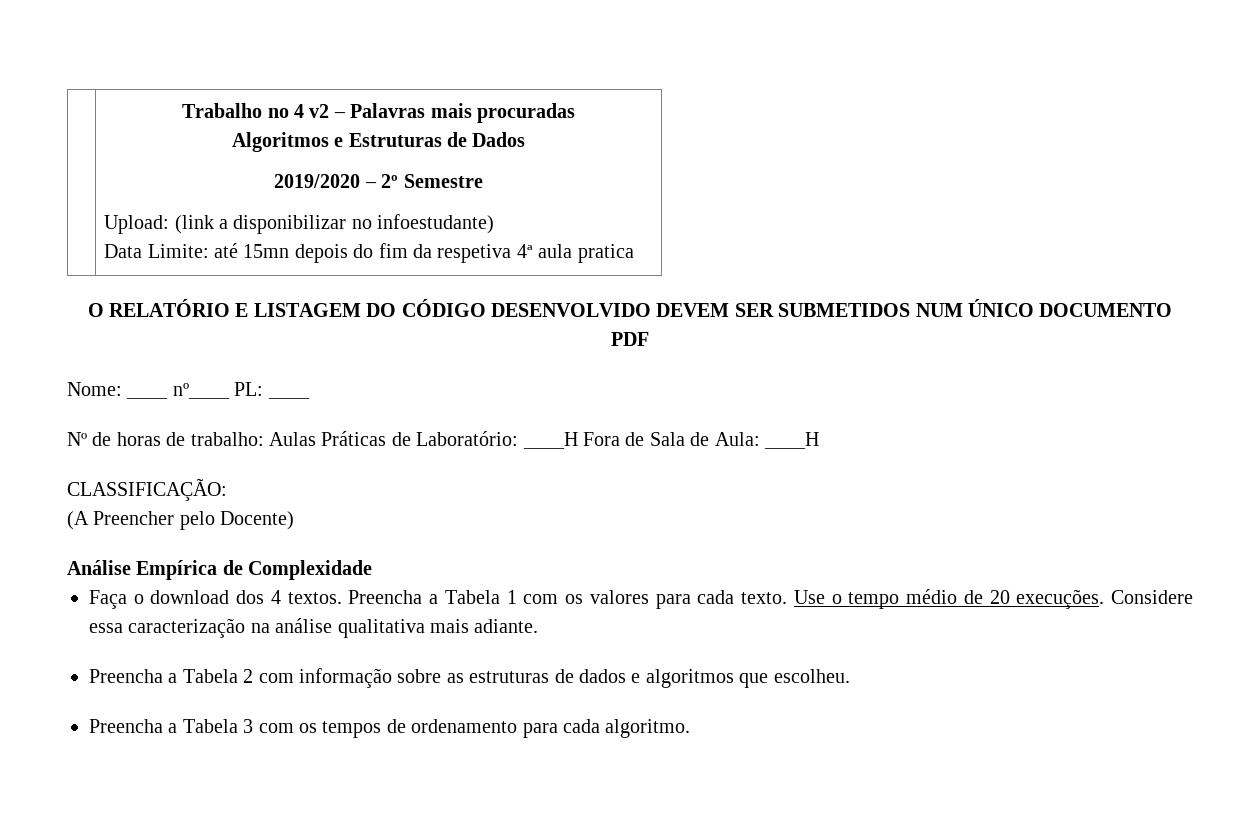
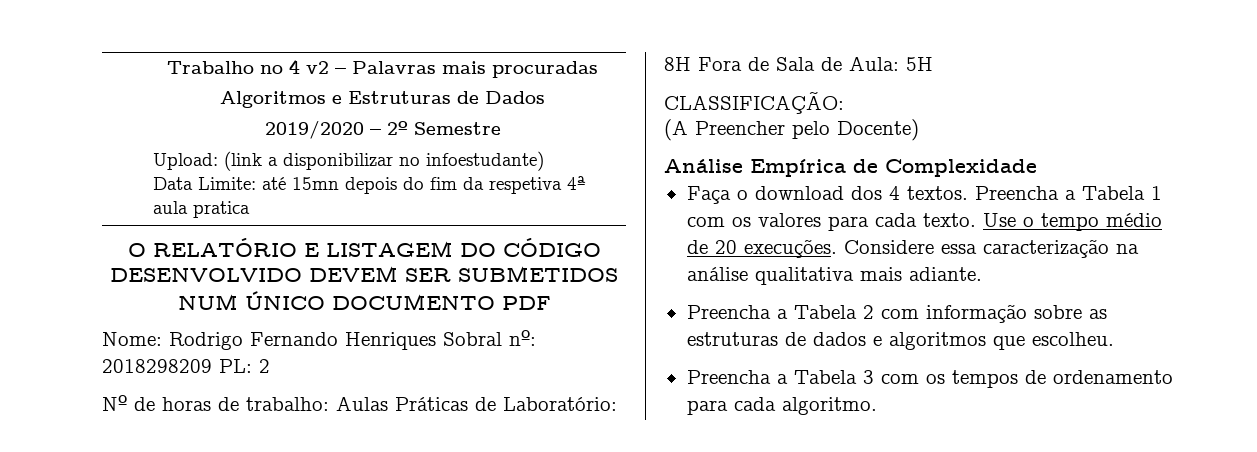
- Nome: ____ nº____ PL: ____
+ Nome: Rodrigo Fernando Henriques Sobral nº: 2018298209 PL: 2
- Nº de horas de trabalho: Aulas Práticas de Laboratório: ____H Fora de Sala de Aula: ____H
+ Nº de horas de trabalho: Aulas Práticas de Laboratório: 8H Fora de Sala de Aula: 5H

